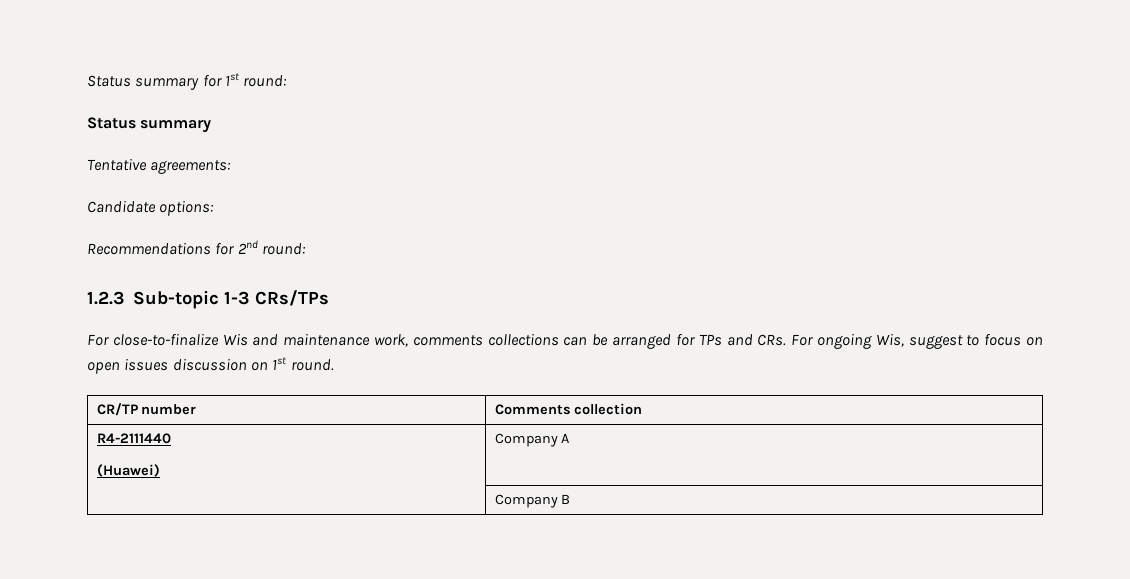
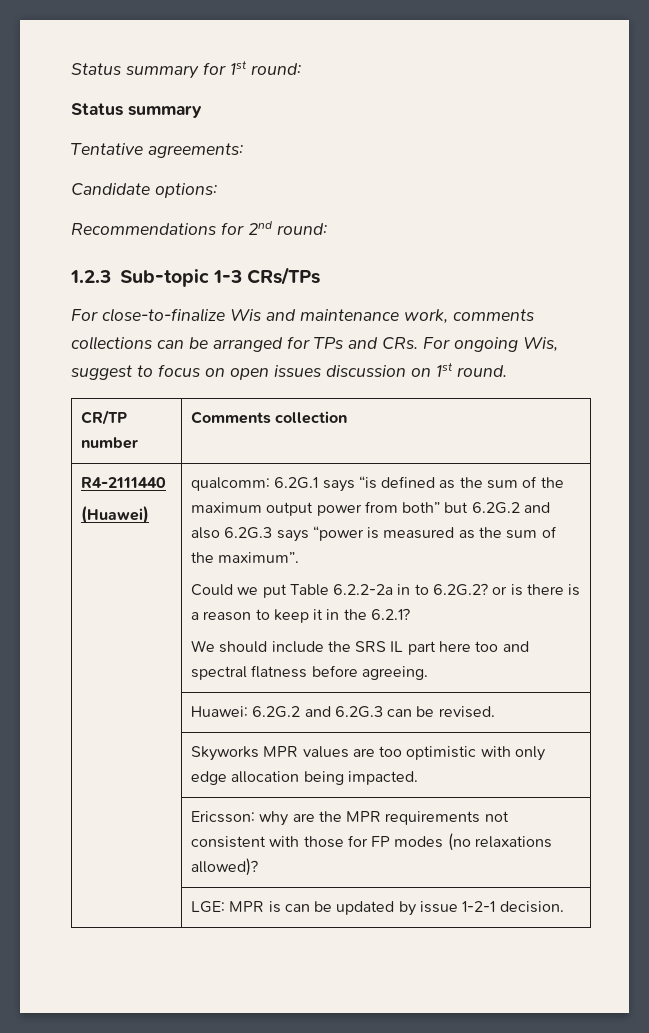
- Company A
- | Company B
+ qualcomm: 6.2G.1 says “is defined as the sum of the maximum output power from both” but 6.2G.2 and also 6.2G.3 says “power is measured as the sum of the maximum”.
+ Could we put Table 6.2.2-2a in to 6.2G.2? or is there is a reason to keep it in the 6.2.1?
+ We should include the SRS IL part here too and spectral flatness before agreeing.
+ | Huawei: 6.2G.2 and 6.2G.3 can be revised.
+ | Skyworks MPR values are too optimistic with only edge allocation being impacted.
+ | Ericsson: why are the MPR requirements not consistent with those for FP modes (no relaxations allowed)?
+ | LGE: MPR is can be updated by issue 1-2-1 decision.

